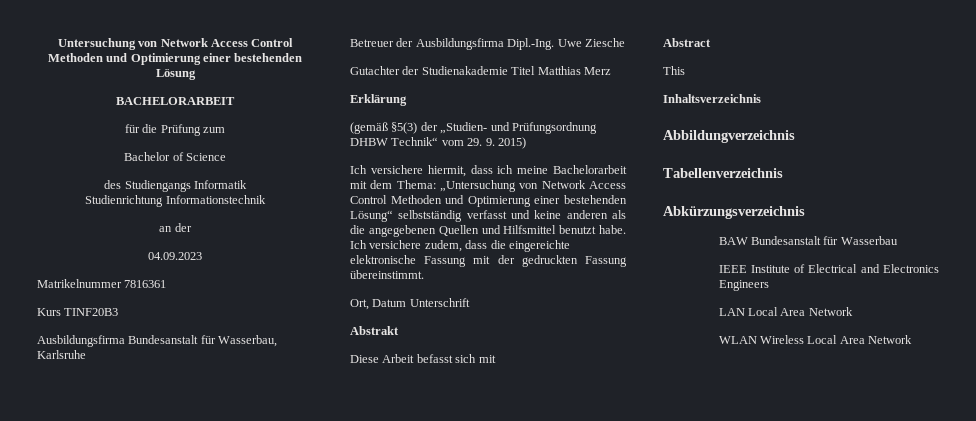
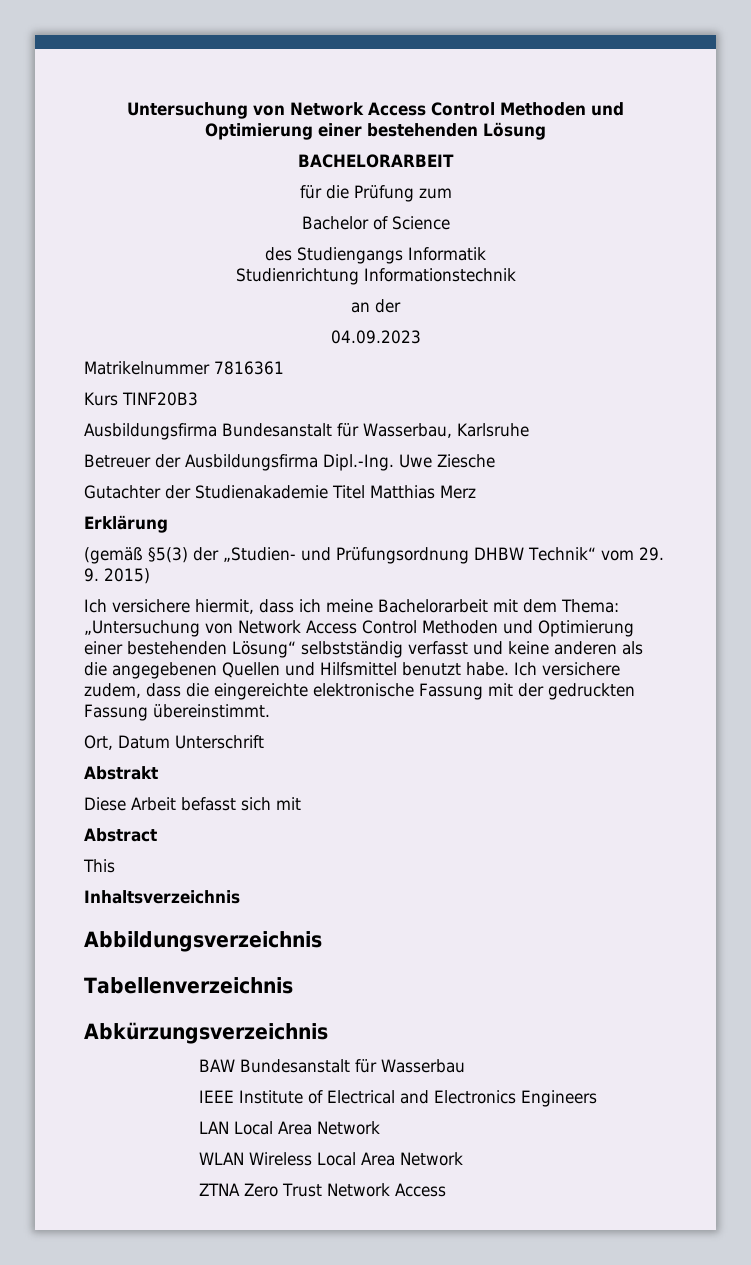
- Abbildungverzeichnis
+ Abbildungsverzeichnis
+ ZTNA Zero Trust Network Access

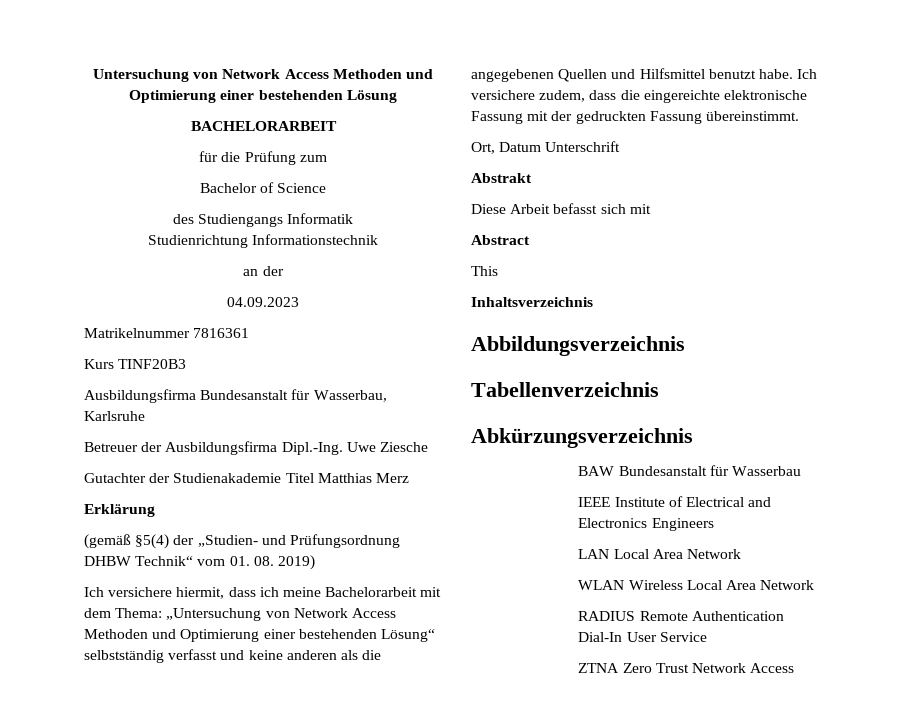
- Untersuchung von Network Access Control Methoden und Optimierung einer bestehenden Lösung
+ Untersuchung von Network Access Methoden und Optimierung einer bestehenden Lösung
- (gemäß §5(3) der „Studien- und Prüfungsordnung DHBW Technik“ vom 29. 9. 2015)
+ (gemäß §5(4) der „Studien- und Prüfungsordnung DHBW Technik“ vom 01. 08. 2019)
- Ich versichere hiermit, dass ich meine Bachelorarbeit mit dem Thema: „Untersuchung von Network Access Control Methoden und Optimierung einer bestehenden Lösung“ selbstständig verfasst und keine anderen als die angegebenen Quellen und Hilfsmittel benutzt habe.
+ Ich versichere hiermit, dass ich meine Bachelorarbeit mit dem Thema: „Untersuchung von Network Access Methoden und Optimierung einer bestehenden Lösung“ selbstständig verfasst und keine anderen als die angegebenen Quellen und Hilfsmittel benutzt habe.
+ RADIUS Remote Authentication Dial-In User Service

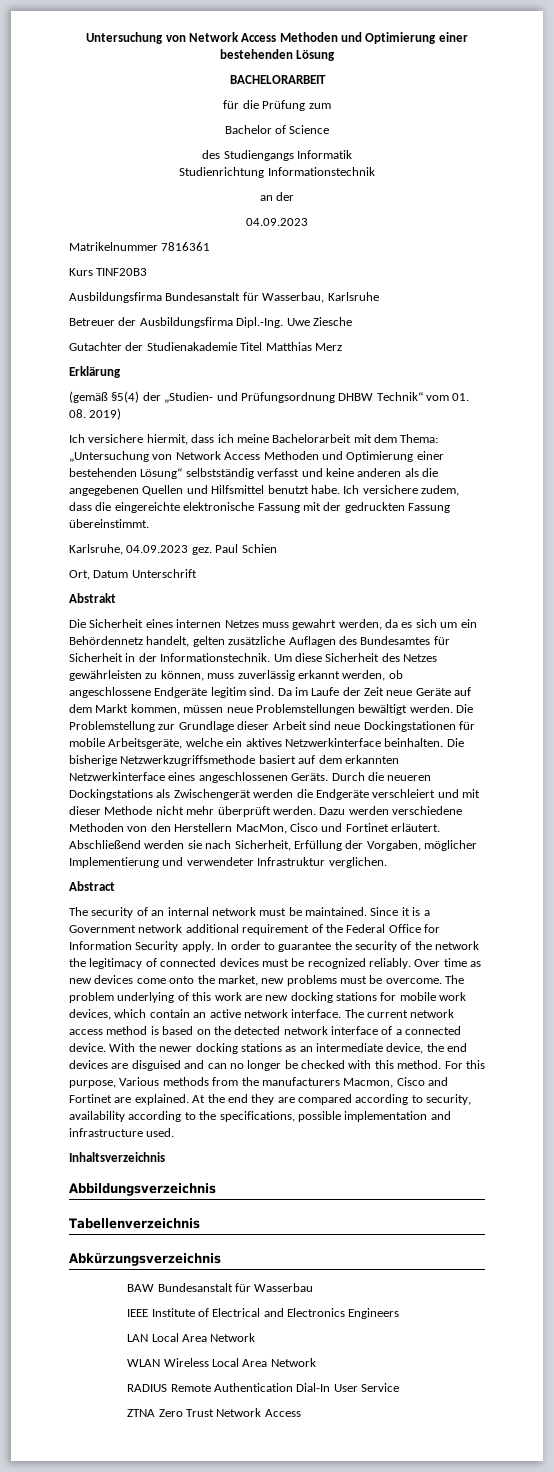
+ Karlsruhe, 04.09.2023 gez. Paul Schien
- Diese Arbeit befasst sich mit
+ Die Sicherheit eines internen Netzes muss gewahrt werden, da es sich um ein Behördennetz handelt, gelten zusätzliche Auflagen des Bundesamtes für Sicherheit in der Informationstechnik. Um diese Sicherheit des Netzes gewährleisten zu können, muss zuverlässig erkannt werden, ob angeschlossene Endgeräte legitim sind. Da im Laufe der Zeit neue Geräte auf dem Markt kommen, müssen neue Problemstellungen bewältigt werden. Die Problemstellung zur Grundlage dieser Arbeit sind neue Dockingstationen für mobile Arbeitsgeräte, welche ein aktives Netzwerkinterface beinhalten. Die bisherige Netzwerkzugriffsmethode basiert auf dem erkannten Netzwerkinterface eines angeschlossenen Geräts. Durch die neueren Dockingstations als Zwischengerät werden die Endgeräte verschleiert und mit dieser Methode nicht mehr überprüft werden. Dazu werden verschiedene Methoden von den Herstellern MacMon, Cisco und Fortinet erläutert. Abschließend werden sie nach Sicherheit, Erfüllung der Vorgaben, möglicher Implementierung und verwendeter Infrastruktur verglichen.
  Abstract
- This
+ The security of an internal network must be maintained. Since it is a Government network additional requirement of the Federal Office for Information Security apply. In order to guarantee the security of the network the legitimacy of connected devices must be recognized reliably. Over time as new devices come onto the market, new problems must be overcome. The problem underlying of this work are new docking stations for mobile work devices, which contain an active network interface. The current network access method is based on the detected network interface of a connected device. With the newer docking stations as an intermediate device, the end devices are disguised and can no longer be checked with this method. For this purpose, Various methods from the manufacturers Macmon, Cisco and Fortinet are explained. At the end they are compared according to security, availability according to the specifications, possible implementation and infrastructure used.

